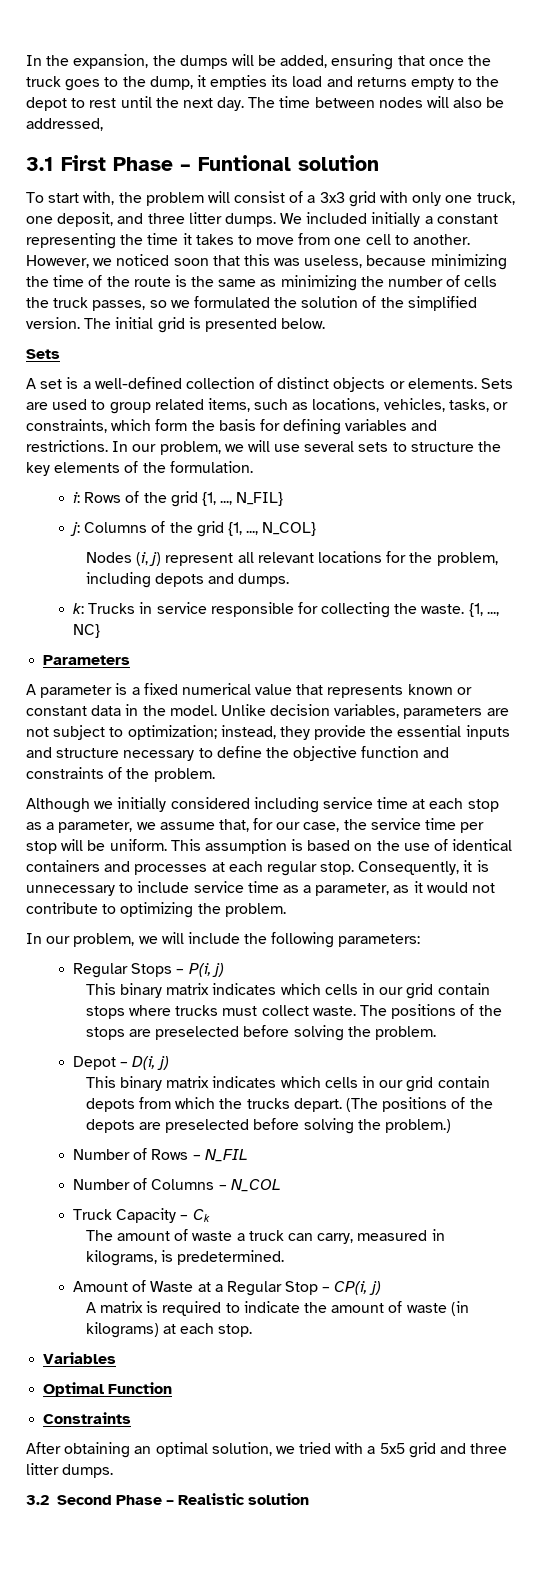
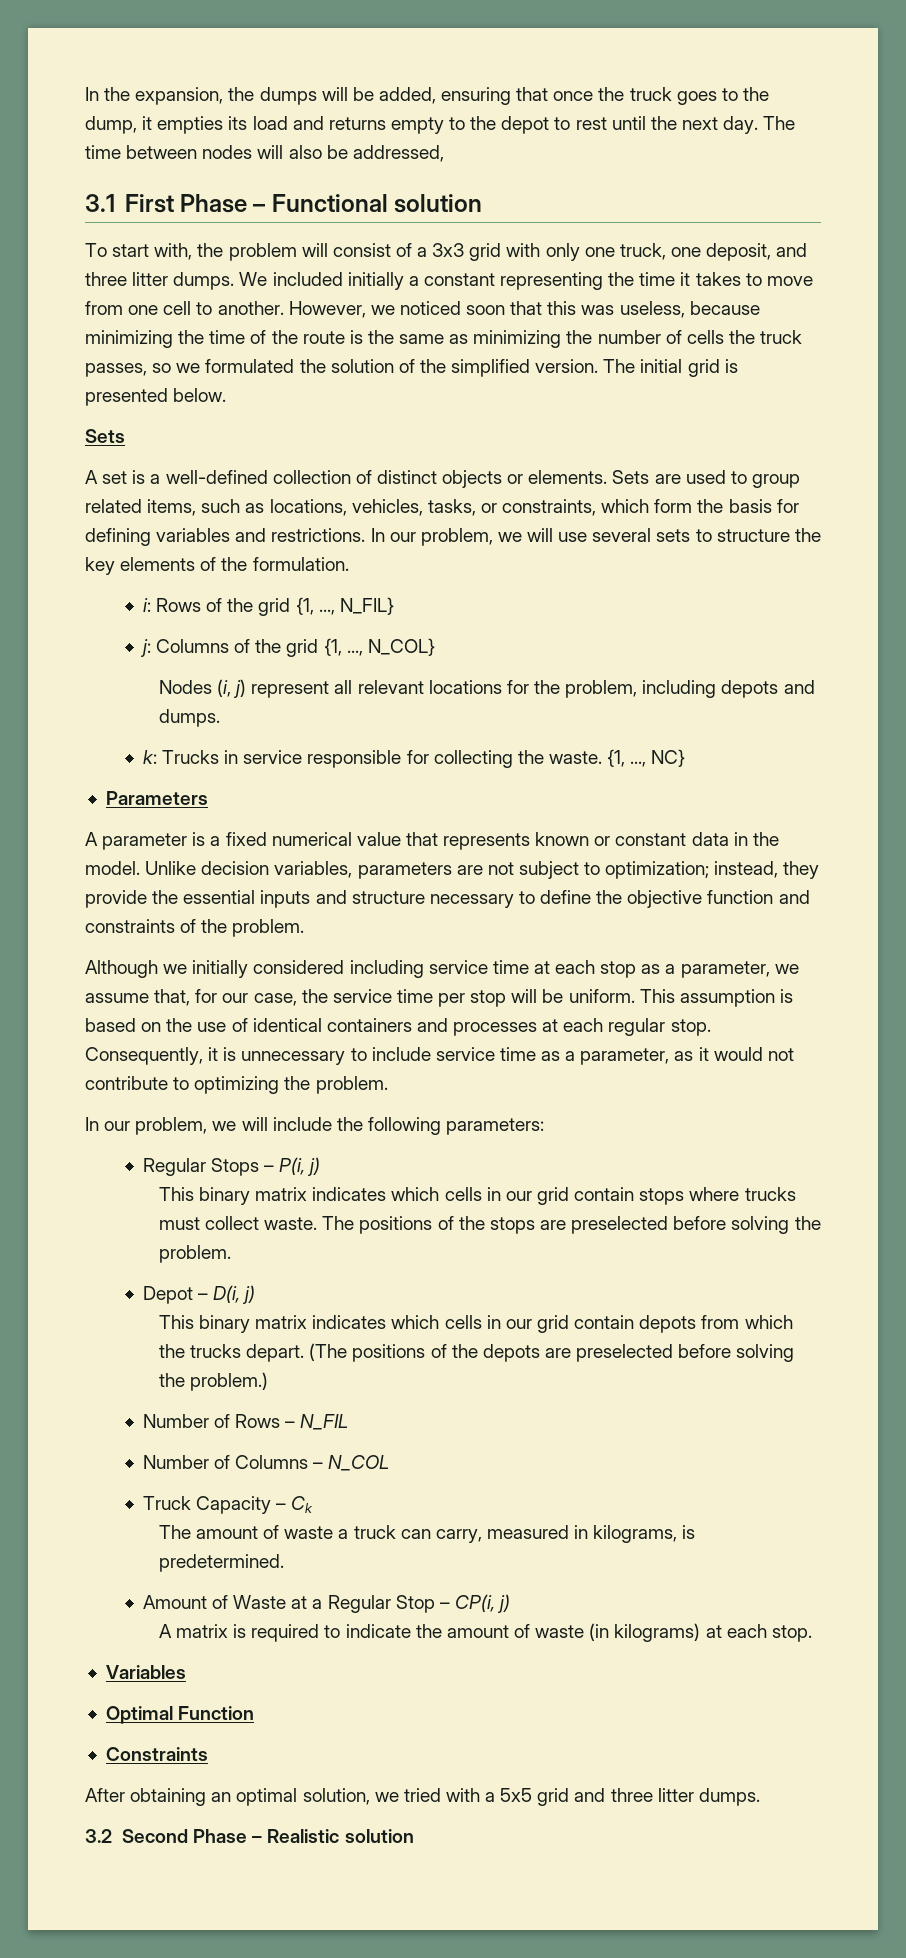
- 3.1 First Phase – Funtional solution
+ 3.1 First Phase – Functional solution

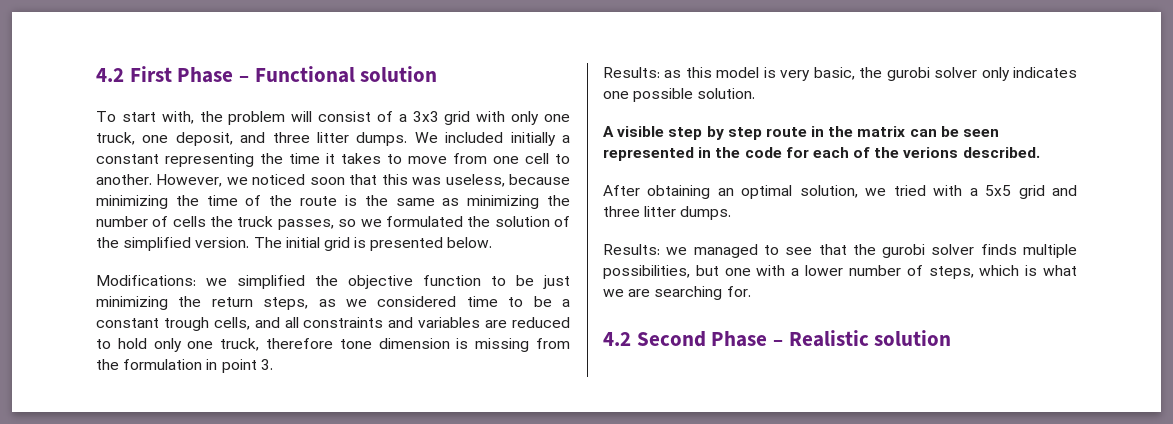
- In the expansion, the dumps will be added, ensuring that once the truck goes to the dump, it empties its load and returns empty to the depot to rest until the next day. The time between nodes will also be addressed,
- 3.1 First Phase – Functional solution
+ 4.2 First Phase – Functional solution
  The initial grid is presented below.
- Sets
- A set is a well-defined collection of distinct objects or elements. Sets are used to group related items, such as locations, vehicles, tasks, or constraints, which form the basis for defining variables and restrictions. In our problem, we will use several sets to structure the key elements of the formulation.
- i: Rows of the grid {1, ..., N_FIL}
- j: Columns of the grid {1, ..., N_COL}
- Nodes (i, j) represent all relevant locations for the problem, including depots and dumps.
- k: Trucks in service responsible for collecting the waste. {1, ..., NC}
- Parameters
- A parameter is a fixed numerical value that represents known or constant data in the model. Unlike decision variables, parameters are not subject to optimization; instead, they provide the essential inputs and structure necessary to define the objective function and constraints of the problem.
- Although we initially considered including service time at each stop as a parameter, we assume that, for our case, the service time per stop will be uniform. This assumption is based on the use of identical containers and processes at each regular stop. Consequently, it is unnecessary to include service time as a parameter, as it would not contribute to optimizing the problem.
- In our problem, we will include the following parameters:
- Regular Stops – P(i, j)
- This binary matrix indicates which cells in our grid contain stops where trucks must collect waste. The positions of the stops are preselected before solving the problem.
- Depot – D(i, j)
- This binary matrix indicates which cells in our grid contain depots from which the trucks depart. (The positions of the depots are preselected before solving the problem.)
- Number of Rows – N_FIL
- Number of Columns – N_COL
- Truck Capacity – Ck
- The amount of waste a truck can carry, measured in kilograms, is predetermined.
- Amount of Waste at a Regular Stop – CP(i, j)
- A matrix is required to indicate the amount of waste (in kilograms) at each stop.
- Variables
- Optimal Function
- Constraints
+ Modifications: we simplified the objective function to be just minimizing the return steps, as we considered time to be a constant trough cells, and all constraints and variables are reduced to hold only one truck, therefore tone dimension is missing from the formulation in point 3.
+ Results: as this model is very basic, the gurobi solver only indicates one possible solution.
+ A visible step by step route in the matrix can be seen represented in the code for each of the verions described.
- 3.2 Second Phase – Realistic solution
+ Results: we managed to see that the gurobi solver finds multiple possibilities, but one with a lower number of steps, which is what we are searching for.
+ 4.2 Second Phase – Realistic solution

